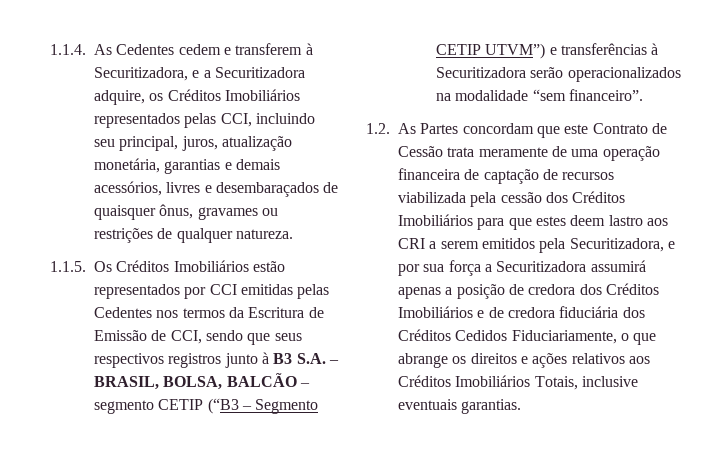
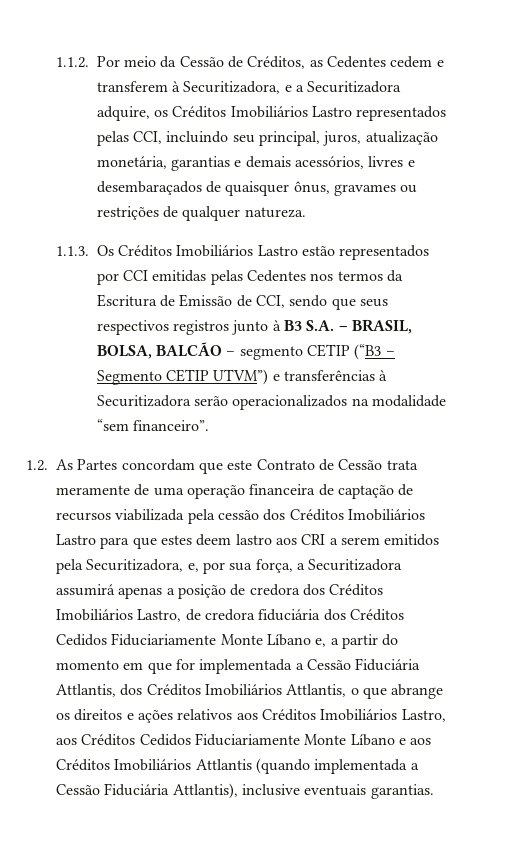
- 1.1.4. As Cedentes cedem e transferem à Securitizadora, e a Securitizadora adquire, os Créditos Imobiliários representados pelas CCI, incluindo seu principal, juros, atualização monetária, garantias e demais acessórios, livres e desembaraçados de quaisquer ônus, gravames ou restrições de qualquer natureza.
+ 1.1.2. Por meio da Cessão de Créditos, as Cedentes cedem e transferem à Securitizadora, e a Securitizadora adquire, os Créditos Imobiliários Lastro representados pelas CCI, incluindo seu principal, juros, atualização monetária, garantias e demais acessórios, livres e desembaraçados de quaisquer ônus, gravames ou restrições de qualquer natureza.
- 1.1.5. Os Créditos Imobiliários estão representados por CCI emitidas pelas Cedentes nos termos da Escritura de Emissão de CCI, sendo que seus respectivos registros junto à B3 S.A. – BRASIL, BOLSA, BALCÃO – segmento CETIP (“B3 – Segmento CETIP UTVM”) e transferências à Securitizadora serão operacionalizados na modalidade “sem financeiro”.
+ 1.1.3. Os Créditos Imobiliários Lastro estão representados por CCI emitidas pelas Cedentes nos termos da Escritura de Emissão de CCI, sendo que seus respectivos registros junto à B3 S.A. – BRASIL, BOLSA, BALCÃO – segmento CETIP (“B3 – Segmento CETIP UTVM”) e transferências à Securitizadora serão operacionalizados na modalidade “sem financeiro”.
- 1.2. As Partes concordam que este Contrato de Cessão trata meramente de uma operação financeira de captação de recursos viabilizada pela cessão dos Créditos Imobiliários para que estes deem lastro aos CRI a serem emitidos pela Securitizadora, e por sua força a Securitizadora assumirá apenas a posição de credora dos Créditos Imobiliários e de credora fiduciária dos Créditos Cedidos Fiduciariamente, o que abrange os direitos e ações relativos aos Créditos Imobiliários Totais, inclusive eventuais garantias.
+ 1.2. As Partes concordam que este Contrato de Cessão trata meramente de uma operação financeira de captação de recursos viabilizada pela cessão dos Créditos Imobiliários Lastro para que estes deem lastro aos CRI a serem emitidos pela Securitizadora, e, por sua força, a Securitizadora assumirá apenas a posição de credora dos Créditos Imobiliários Lastro, de credora fiduciária dos Créditos Cedidos Fiduciariamente Monte Líbano e, a partir do momento em que for implementada a Cessão Fiduciária Attlantis, dos Créditos Imobiliários Attlantis, o que abrange os direitos e ações relativos aos Créditos Imobiliários Lastro, aos Créditos Cedidos Fiduciariamente Monte Líbano e aos Créditos Imobiliários Attlantis (quando implementada a Cessão Fiduciária Attlantis), inclusive eventuais garantias.

